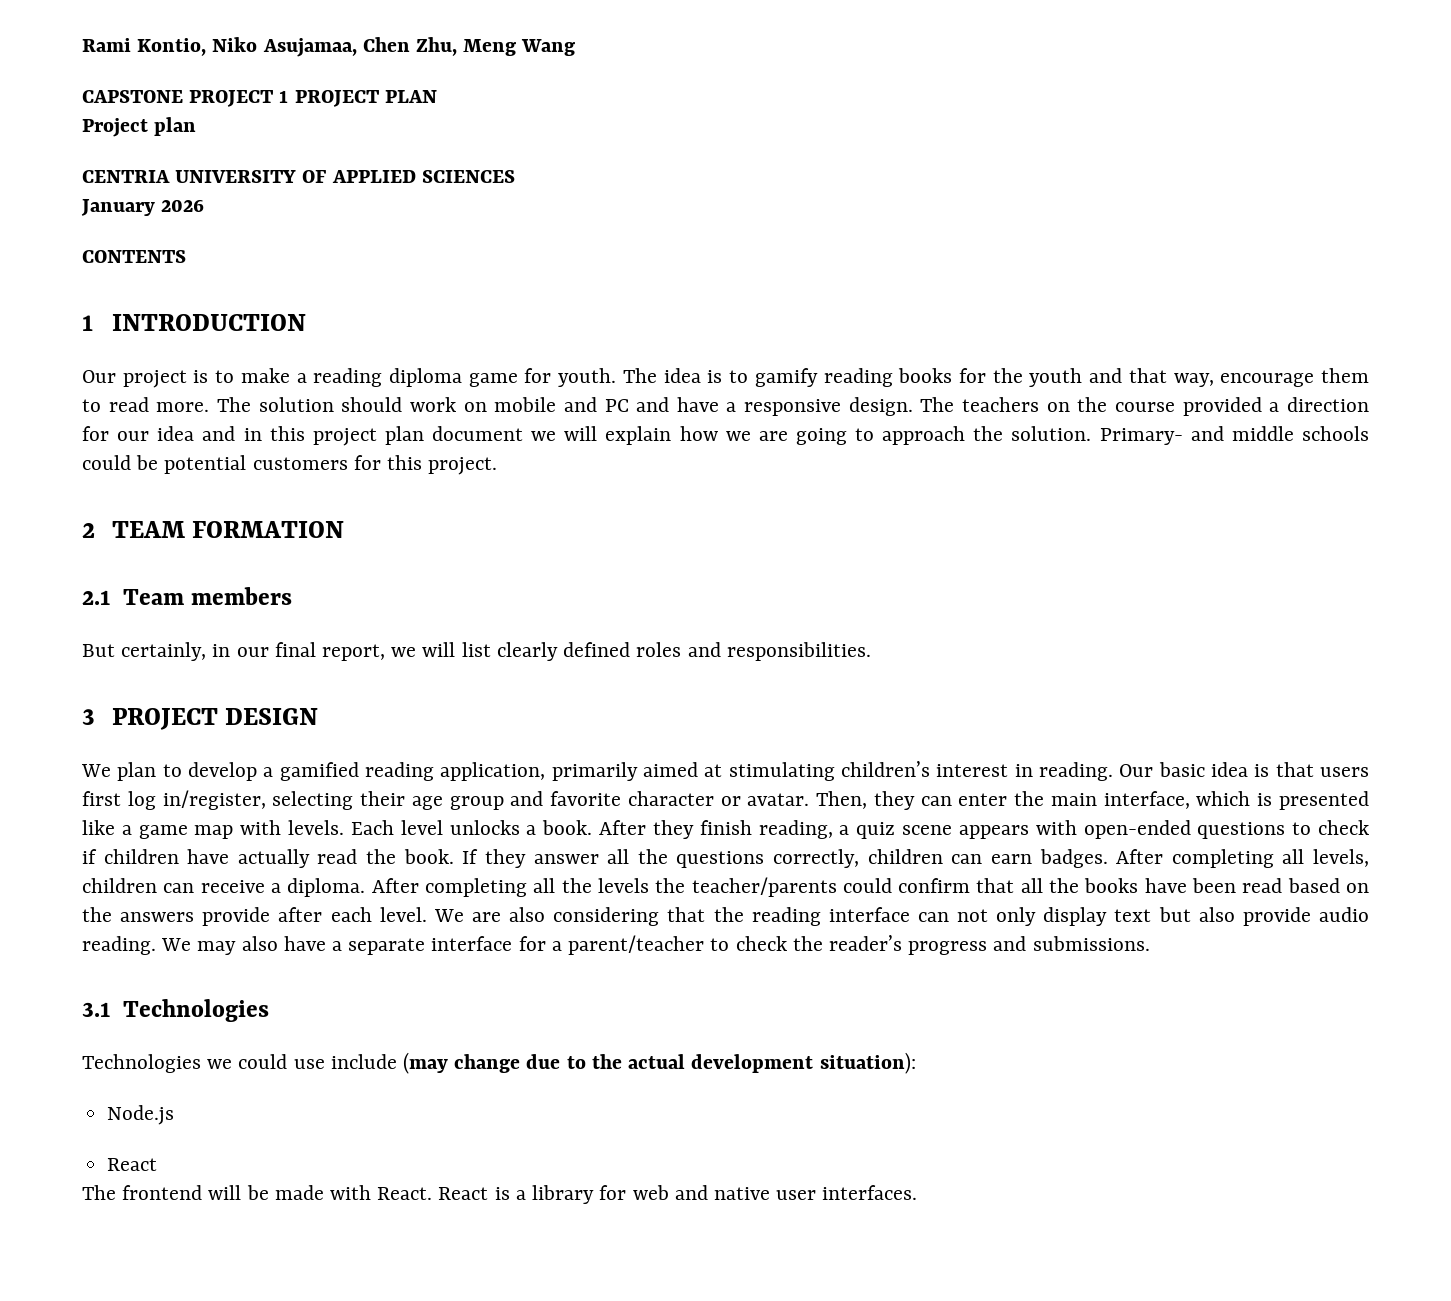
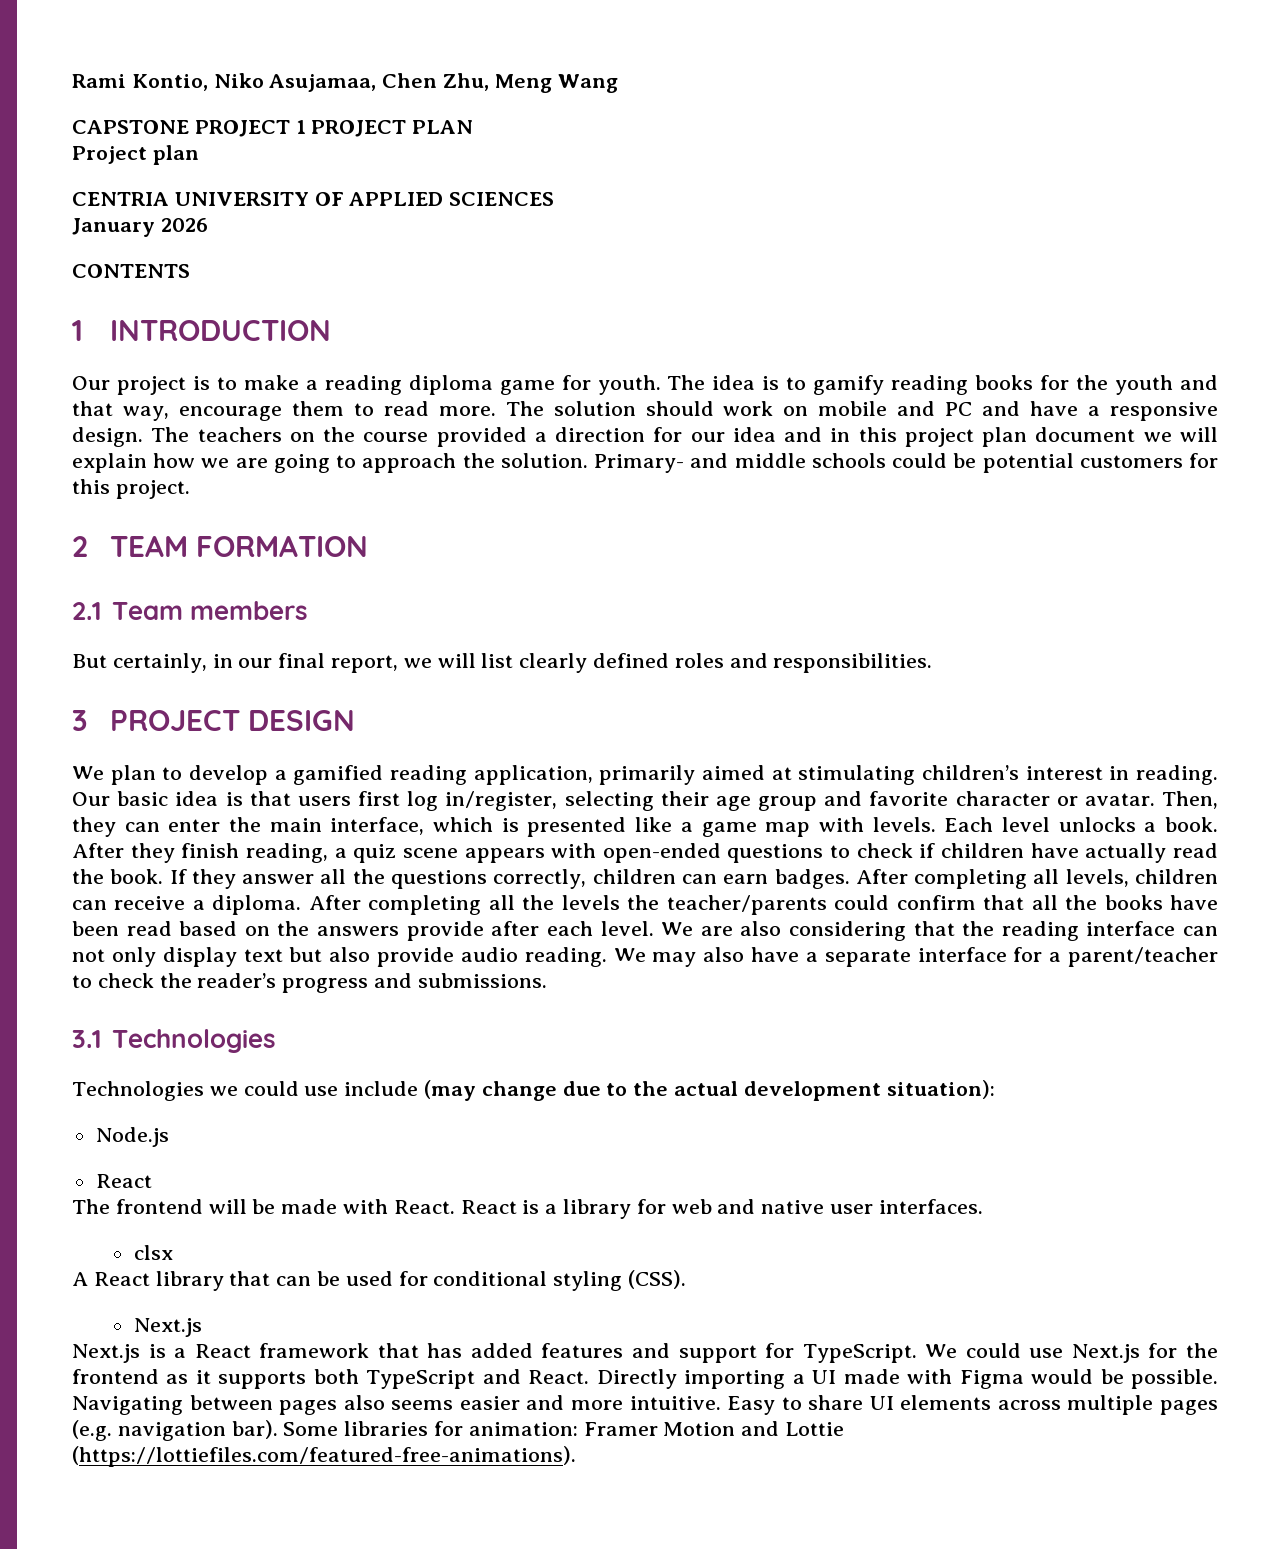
+ clsx
+ A React library that can be used for conditional styling (CSS).
+ Next.js
+ Next.js is a React framework that has added features and support for TypeScript. We could use Next.js for the frontend as it supports both TypeScript and React. Directly importing a UI made with Figma would be possible. Navigating between pages also seems easier and more intuitive. Easy to share UI elements across multiple pages (e.g. navigation bar). Some libraries for animation: Framer Motion and Lottie (https://lottiefiles.com/featured-free-animations).

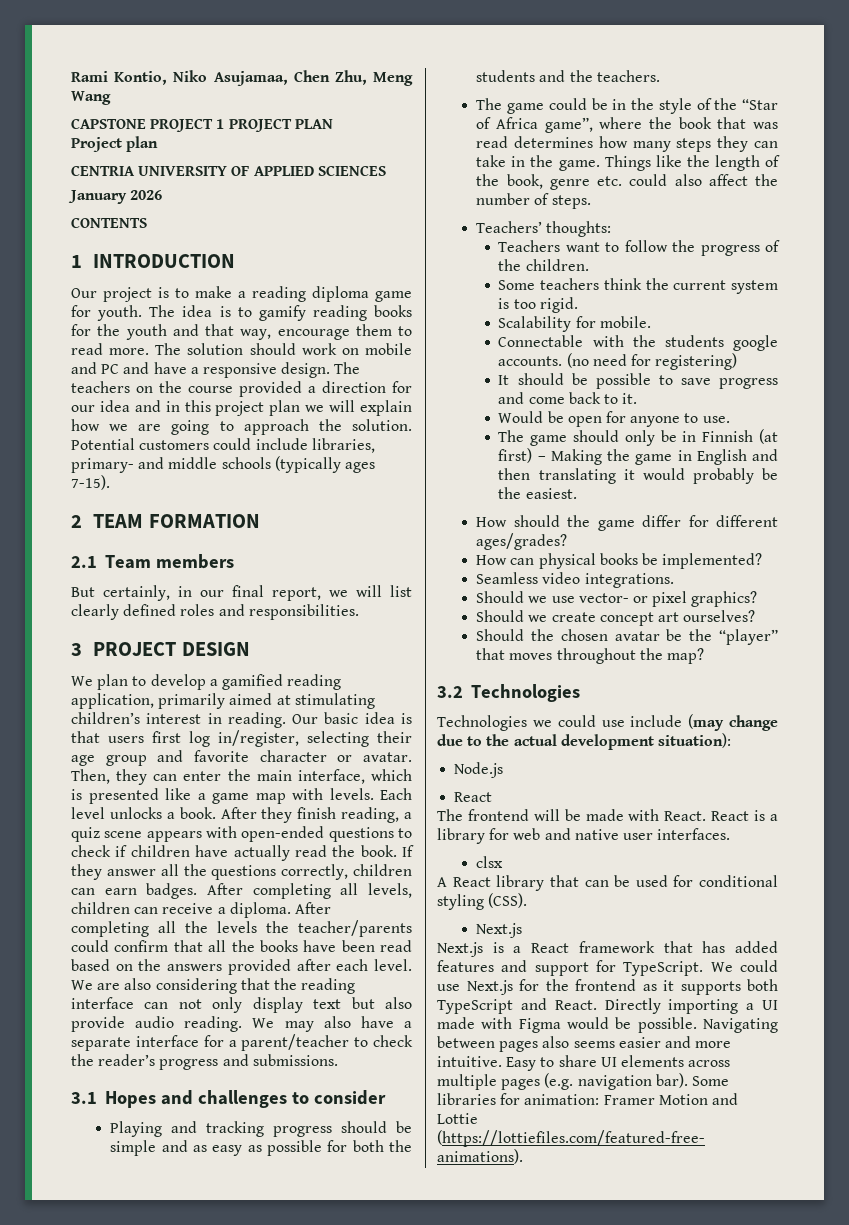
- The teachers on the course provided a direction for our idea and in this project plan document we will explain how we are going to approach the solution.
+ The teachers on the course provided a direction for our idea and in this project plan we will explain how we are going to approach the solution.
- Primary- and middle schools could be potential customers for this project.
+ Potential customers could include libraries, primary- and middle schools (typically ages 7-15).
- After completing all the levels the teacher/parents could confirm that all the books have been read based on the answers provide after each level.
+ After completing all the levels the teacher/parents could confirm that all the books have been read based on the answers provided after each level.
- 3.1 Technologies
+ 3.1 Hopes and challenges to consider
+ Playing and tracking progress should be simple and as easy as possible for both the students and the teachers.
+ The game could be in the style of the “Star of Africa game”, where the book that was read determines how many steps they can take in the game. Things like the length of the book, genre etc. could also affect the number of steps.
+ Teachers’ thoughts:
+ Teachers want to follow the progress of the children.
+ Some teachers think the current system is too rigid.
+ Scalability for mobile.
+ Connectable with the students google accounts. (no need for registering)
+ It should be possible to save progress and come back to it.
+ Would be open for anyone to use.
+ The game should only be in Finnish (at first) – Making the game in English and then translating it would probably be the easiest.
+ How should the game differ for different ages/grades?
+ How can physical books be implemented?
+ Seamless video integrations.
+ Should we use vector- or pixel graphics?
+ Should we create concept art ourselves?
+ Should the chosen avatar be the “player” that moves throughout the map?
+ 3.2 Technologies

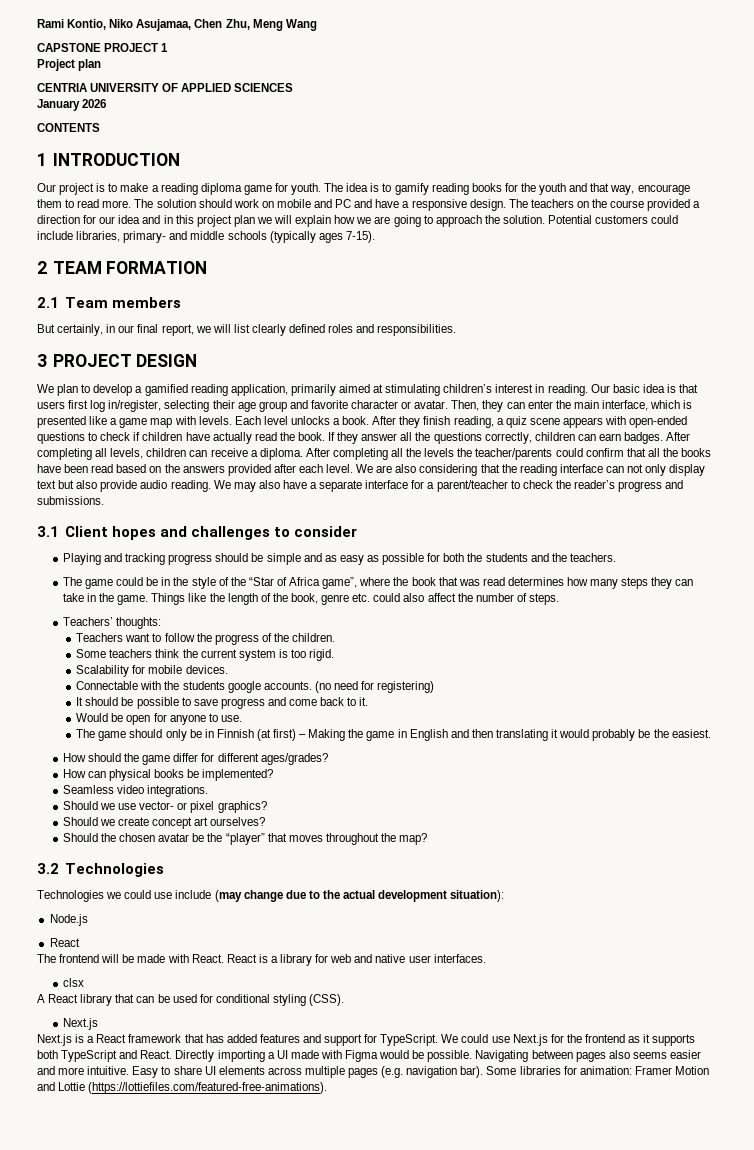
- CAPSTONE PROJECT 1 PROJECT PLAN
+ CAPSTONE PROJECT 1
- 3.1 Hopes and challenges to consider
+ 3.1 Client hopes and challenges to consider
- Scalability for mobile.
+ Scalability for mobile devices.

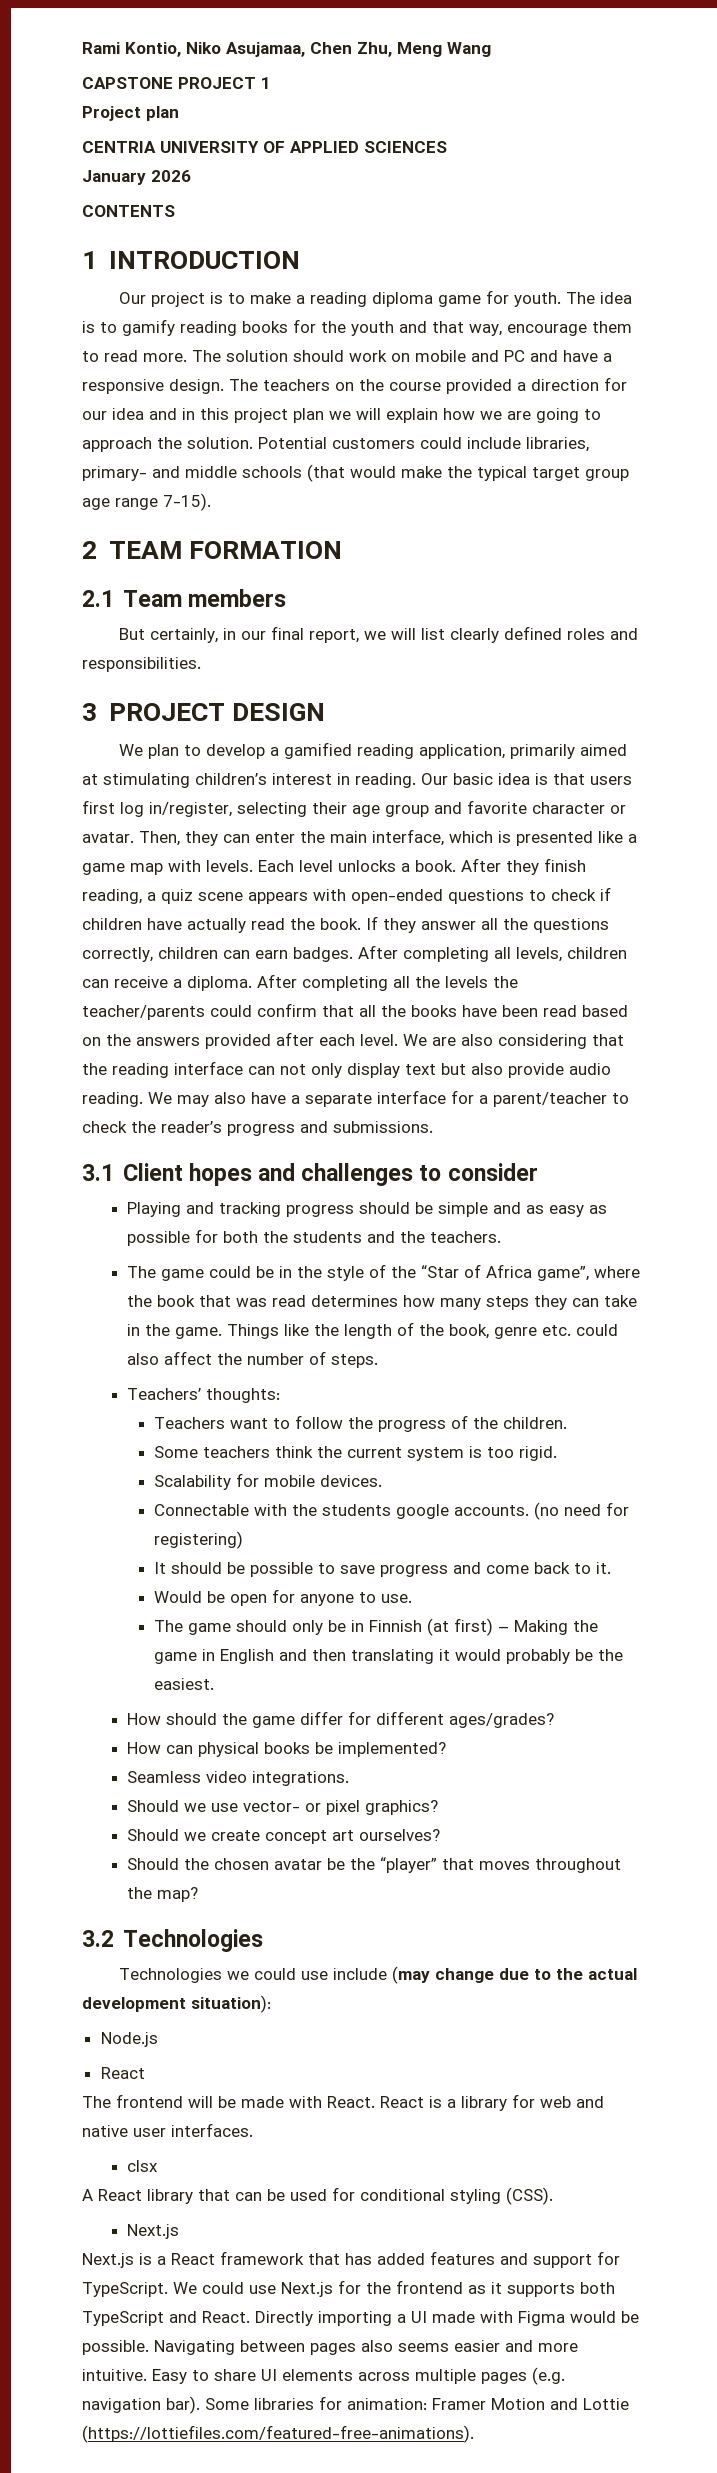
- Potential customers could include libraries, primary- and middle schools (typically ages 7-15).
+ Potential customers could include libraries, primary- and middle schools (that would make the typical target group age range 7-15).

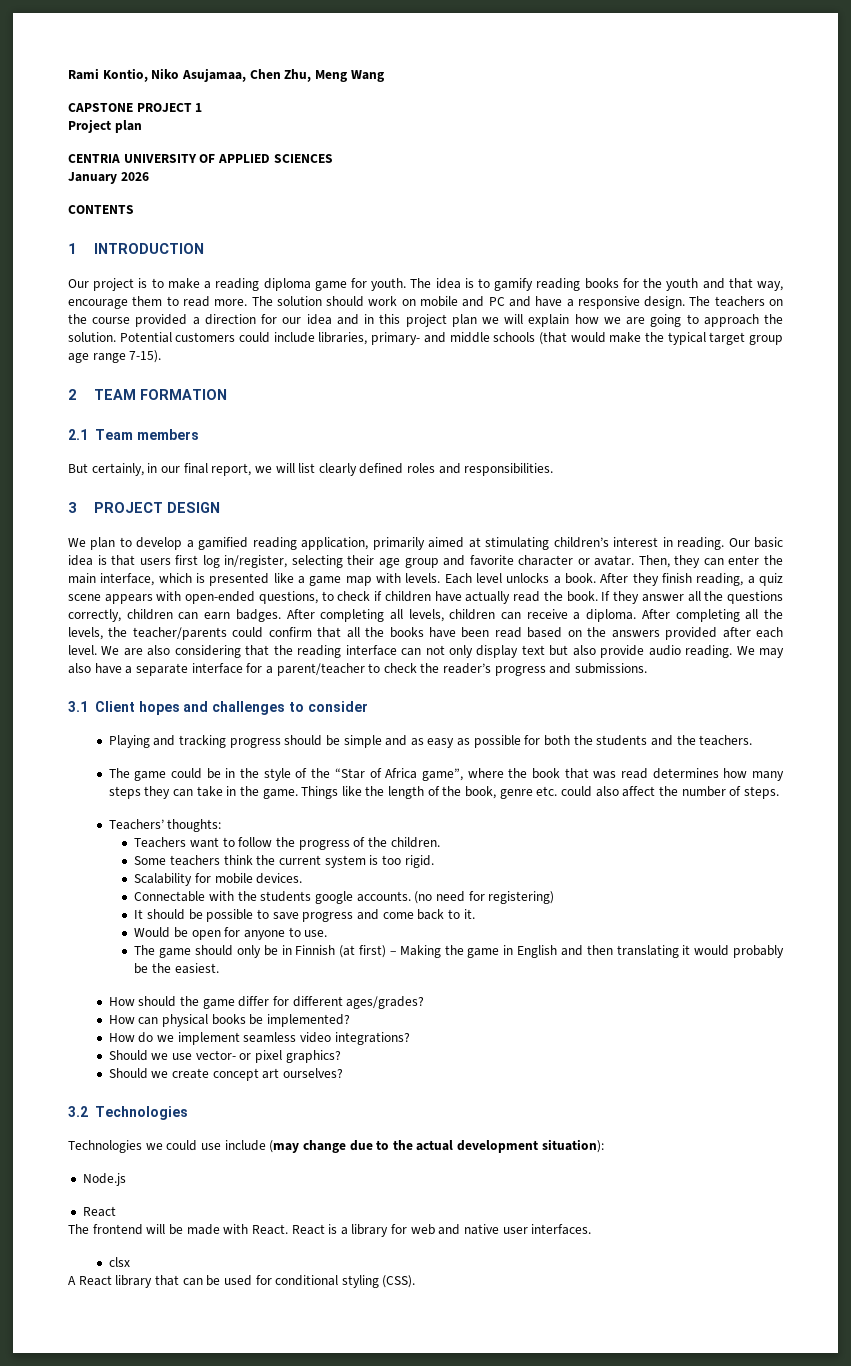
- After they finish reading, a quiz scene appears with open-ended questions to check if children have actually read the book.
+ After they finish reading, a quiz scene appears with open-ended questions, to check if children have actually read the book.
- After completing all the levels the teacher/parents could confirm that all the books have been read based on the answers provided after each level.
+ After completing all the levels, the teacher/parents could confirm that all the books have been read based on the answers provided after each level.
- Seamless video integrations.
+ How do we implement seamless video integrations?
- Should the chosen avatar be the “player” that moves throughout the map?
  A React library that can be used for conditional styling (CSS).
- Next.js
- Next.js is a React framework that has added features and support for TypeScript. We could use Next.js for the frontend as it supports both TypeScript and React. Directly importing a UI made with Figma would be possible. Navigating between pages also seems easier and more intuitive. Easy to share UI elements across multiple pages (e.g. navigation bar). Some libraries for animation: Framer Motion and Lottie (https://lottiefiles.com/featured-free-animations).

